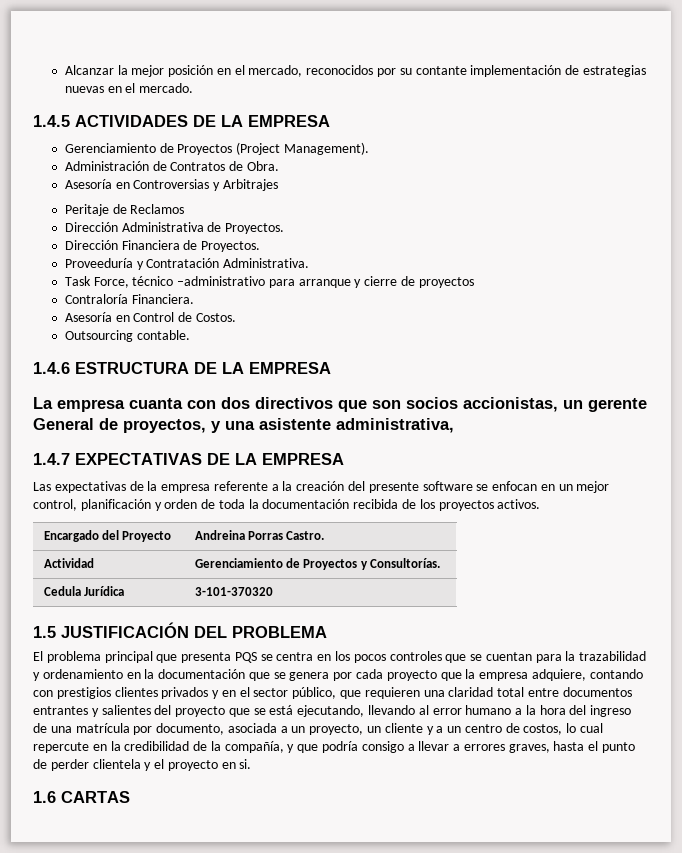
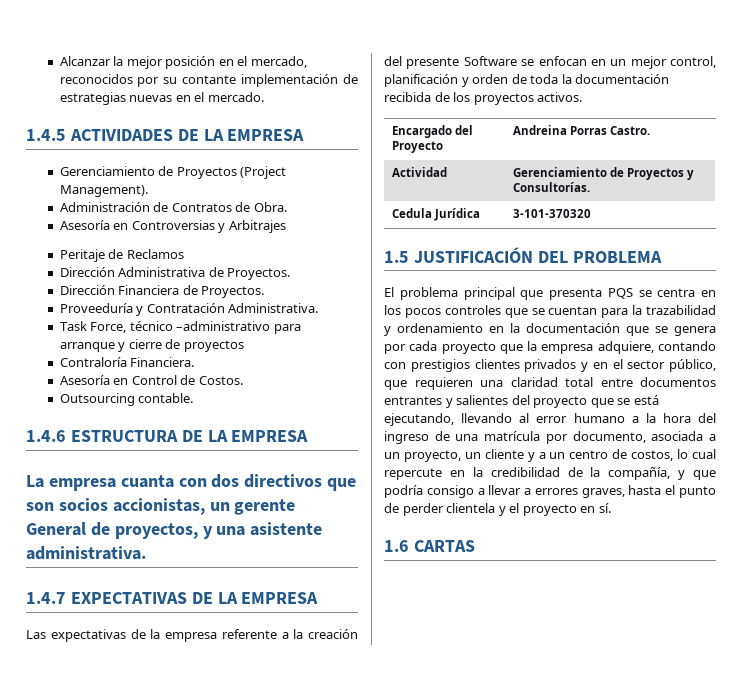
- La empresa cuanta con dos directivos que son socios accionistas, un gerente General de proyectos, y una asistente administrativa,
+ La empresa cuanta con dos directivos que son socios accionistas, un gerente General de proyectos, y una asistente administrativa.
- Las expectativas de la empresa referente a la creación del presente software se enfocan en un mejor control, planificación y orden de toda la documentación recibida de los proyectos activos.
+ Las expectativas de la empresa referente a la creación del presente Software se enfocan en un mejor control, planificación y orden de toda la documentación recibida de los proyectos activos.
- El problema principal que presenta PQS se centra en los pocos controles que se cuentan para la trazabilidad y ordenamiento en la documentación que se genera por cada proyecto que la empresa adquiere, contando con prestigios clientes privados y en el sector público, que requieren una claridad total entre documentos entrantes y salientes del proyecto que se está ejecutando, llevando al error humano a la hora del ingreso de una matrícula por documento, asociada a un proyecto, un cliente y a un centro de costos, lo cual repercute en la credibilidad de la compañía, y que podría consigo a llevar a errores graves, hasta el punto de perder clientela y el proyecto en si.
+ El problema principal que presenta PQS se centra en los pocos controles que se cuentan para la trazabilidad y ordenamiento en la documentación que se genera por cada proyecto que la empresa adquiere, contando con prestigios clientes privados y en el sector público, que requieren una claridad total entre documentos entrantes y salientes del proyecto que se está ejecutando, llevando al error humano a la hora del ingreso de una matrícula por documento, asociada a un proyecto, un cliente y a un centro de costos, lo cual repercute en la credibilidad de la compañía, y que podría consigo a llevar a errores graves, hasta el punto de perder clientela y el proyecto en sí.

